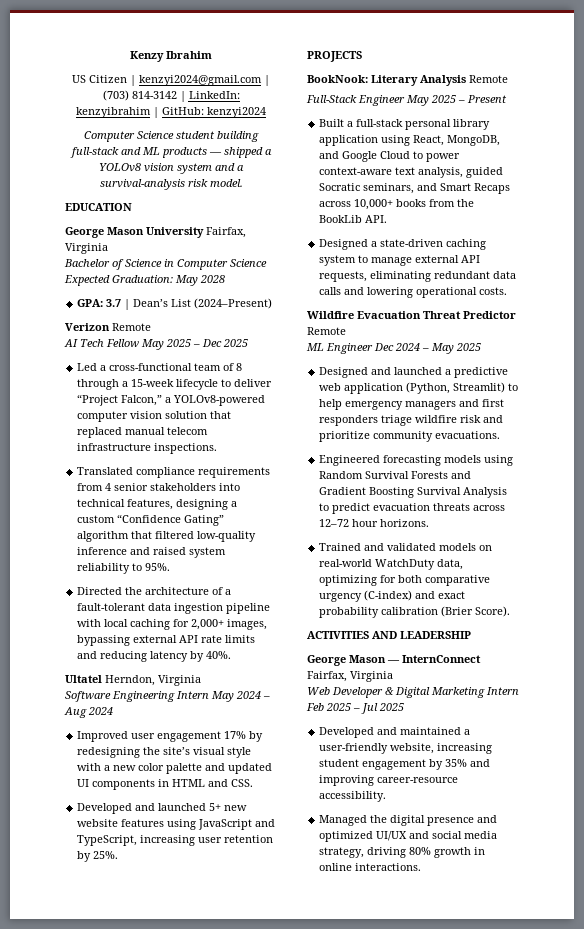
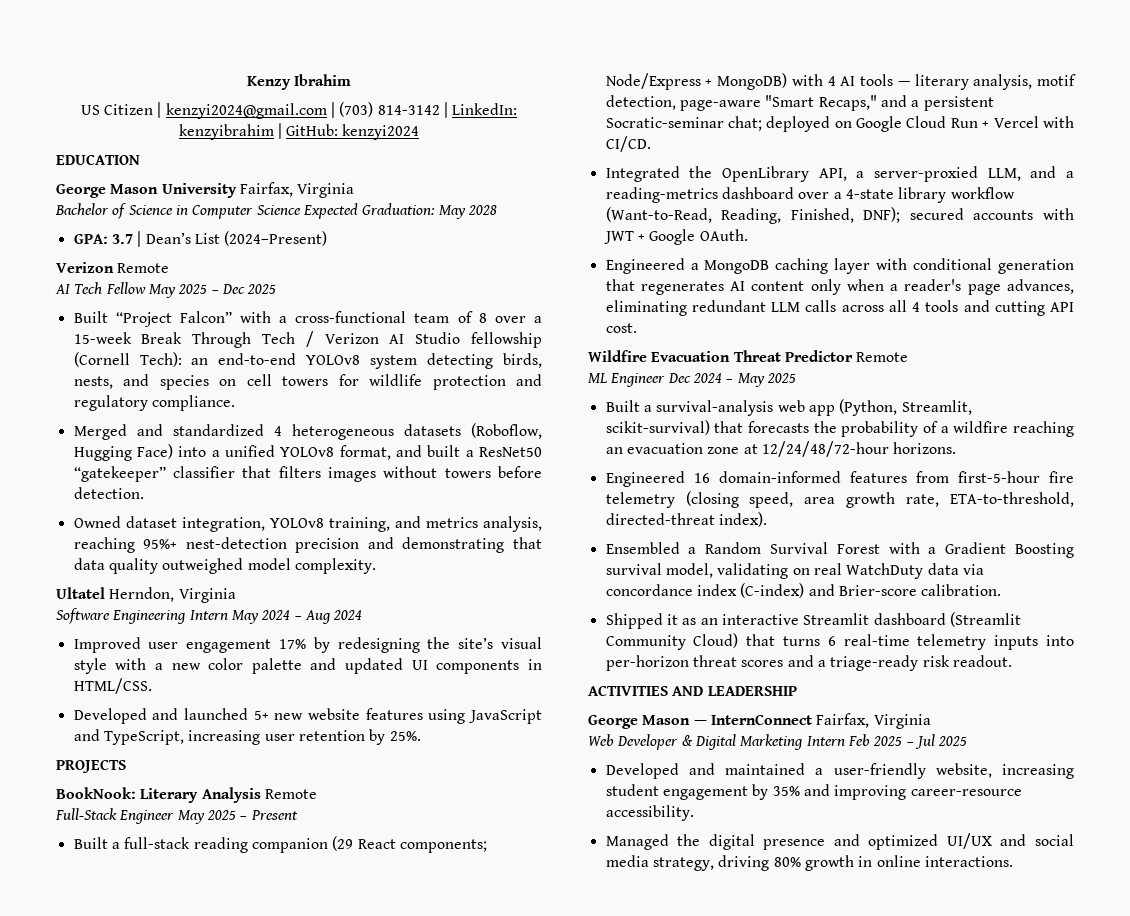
- Computer Science student building full-stack and ML products — shipped a YOLOv8 vision system and a survival-analysis risk model.
- Led a cross-functional team of 8 through a 15-week lifecycle to deliver “Project Falcon,” a YOLOv8-powered computer vision solution that replaced manual telecom infrastructure inspections.
- Translated compliance requirements from 4 senior stakeholders into technical features, designing a custom “Confidence Gating” algorithm that filtered low-quality inference and raised system reliability to 95%.
- Directed the architecture of a fault-tolerant data ingestion pipeline with local caching for 2,000+ images, bypassing external API rate limits and reducing latency by 40%.
+ Built “Project Falcon” with a cross-functional team of 8 over a 15-week Break Through Tech / Verizon AI Studio fellowship (Cornell Tech): an end-to-end YOLOv8 system detecting birds, nests, and species on cell towers for wildlife protection and regulatory compliance.
+ Merged and standardized 4 heterogeneous datasets (Roboflow, Hugging Face) into a unified YOLOv8 format, and built a ResNet50 “gatekeeper” classifier that filters images without towers before detection.
+ Owned dataset integration, YOLOv8 training, and metrics analysis, reaching 95%+ nest-detection precision and demonstrating that data quality outweighed model complexity.
- Improved user engagement 17% by redesigning the site’s visual style with a new color palette and updated UI components in HTML and CSS.
+ Improved user engagement 17% by redesigning the site’s visual style with a new color palette and updated UI components in HTML/CSS.
- Built a full-stack personal library application using React, MongoDB, and Google Cloud to power context-aware text analysis, guided Socratic seminars, and Smart Recaps across 10,000+ books from the BookLib API.
- Designed a state-driven caching system to manage external API requests, eliminating redundant data calls and lowering operational costs.
+ Built a full-stack reading companion (29 React components; Node/Express + MongoDB) with 4 AI tools — literary analysis, motif detection, page-aware "Smart Recaps," and a persistent Socratic-seminar chat; deployed on Google Cloud Run + Vercel with CI/CD.
+ Integrated the OpenLibrary API, a server-proxied LLM, and a reading-metrics dashboard over a 4-state library workflow (Want-to-Read, Reading, Finished, DNF); secured accounts with JWT + Google OAuth.
+ Engineered a MongoDB caching layer with conditional generation that regenerates AI content only when a reader's page advances, eliminating redundant LLM calls across all 4 tools and cutting API cost.
- Designed and launched a predictive web application (Python, Streamlit) to help emergency managers and first responders triage wildfire risk and prioritize community evacuations.
- Engineered forecasting models using Random Survival Forests and Gradient Boosting Survival Analysis to predict evacuation threats across 12–72 hour horizons.
- Trained and validated models on real-world WatchDuty data, optimizing for both comparative urgency (C-index) and exact probability calibration (Brier Score).
+ Built a survival-analysis web app (Python, Streamlit, scikit-survival) that forecasts the probability of a wildfire reaching an evacuation zone at 12/24/48/72-hour horizons.
+ Engineered 16 domain-informed features from first-5-hour fire telemetry (closing speed, area growth rate, ETA-to-threshold, directed-threat index).
+ Ensembled a Random Survival Forest with a Gradient Boosting survival model, validating on real WatchDuty data via concordance index (C-index) and Brier-score calibration.
+ Shipped it as an interactive Streamlit dashboard (Streamlit Community Cloud) that turns 6 real-time telemetry inputs into per-horizon threat scores and a triage-ready risk readout.

